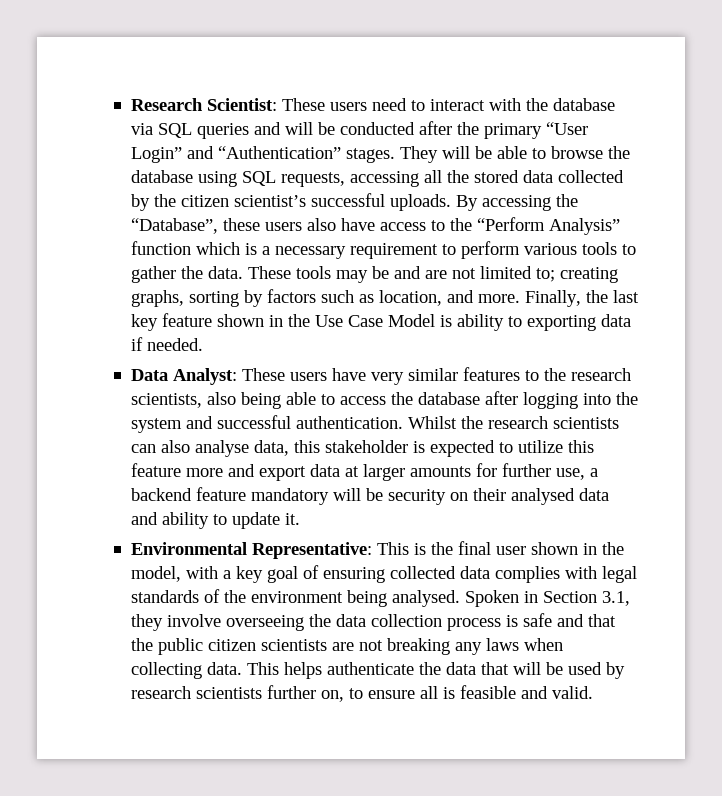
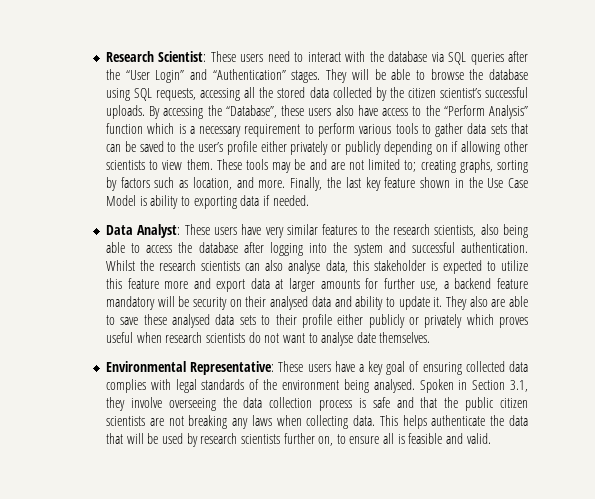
- Research Scientist: These users need to interact with the database via SQL queries and will be conducted after the primary “User Login” and “Authentication” stages.
+ Research Scientist: These users need to interact with the database via SQL queries after the “User Login” and “Authentication” stages.
- By accessing the “Database”, these users also have access to the “Perform Analysis” function which is a necessary requirement to perform various tools to gather the data.
+ By accessing the “Database”, these users also have access to the “Perform Analysis” function which is a necessary requirement to perform various tools to gather data sets that can be saved to the user’s profile either privately or publicly depending on if allowing other scientists to view them.
- Whilst the research scientists can also analyse data, this stakeholder is expected to utilize this feature more and export data at larger amounts for further use, a backend feature mandatory will be security on their analysed data and ability to update it.
- Environmental Representative: This is the final user shown in the model, with a key goal of ensuring collected data complies with legal standards of the environment being analysed.
+ Whilst the research scientists can also analyse data, this stakeholder is expected to utilize this feature more and export data at larger amounts for further use, a backend feature mandatory will be security on their analysed data and ability to update it. They also are able to save these analysed data sets to their profile either publicly or privately which proves useful when research scientists do not want to analyse date themselves.
+ Environmental Representative: These users have a key goal of ensuring collected data complies with legal standards of the environment being analysed.

